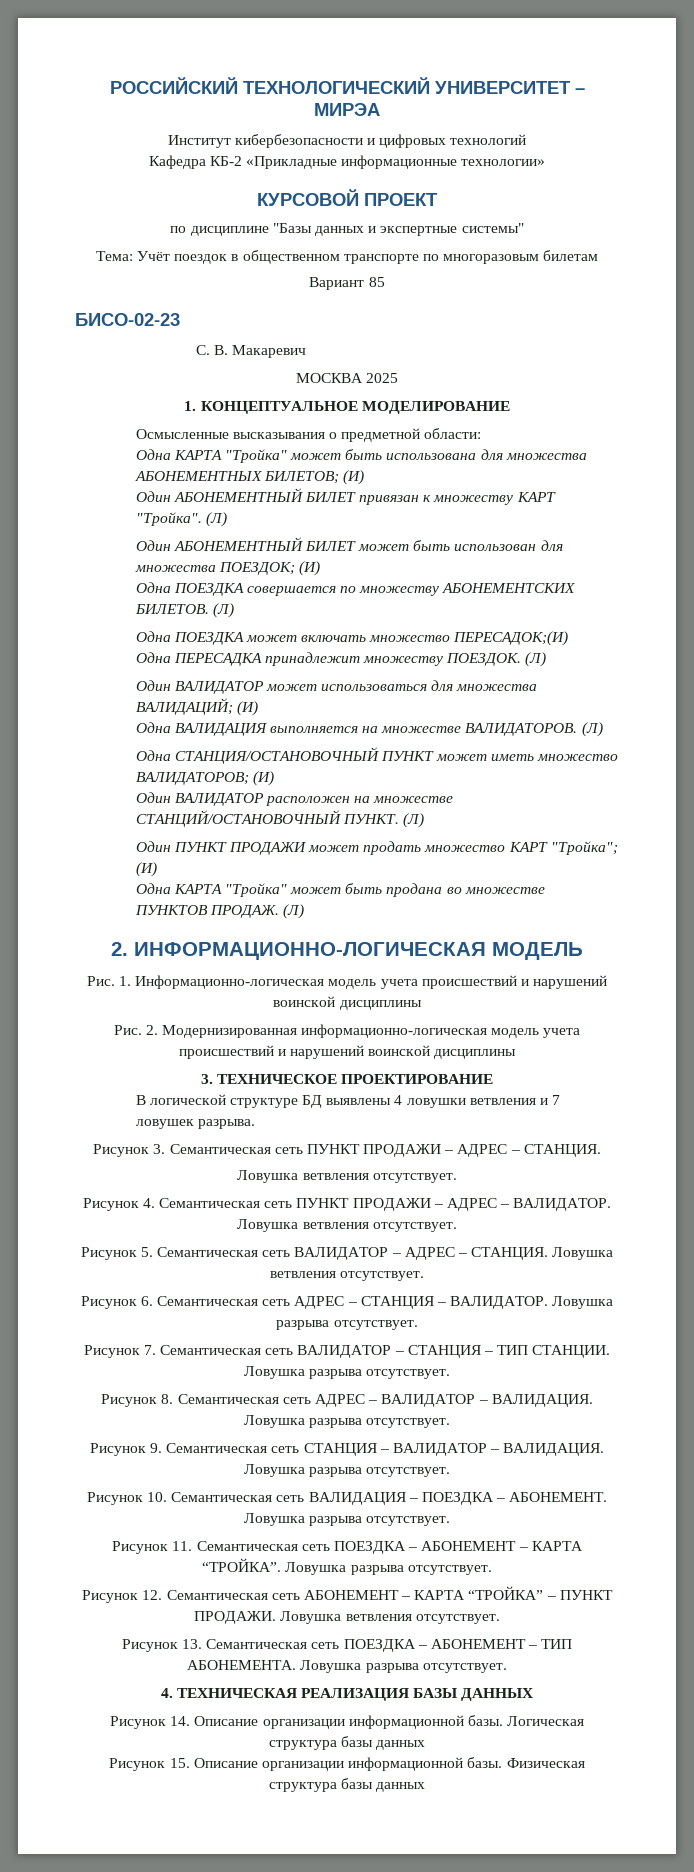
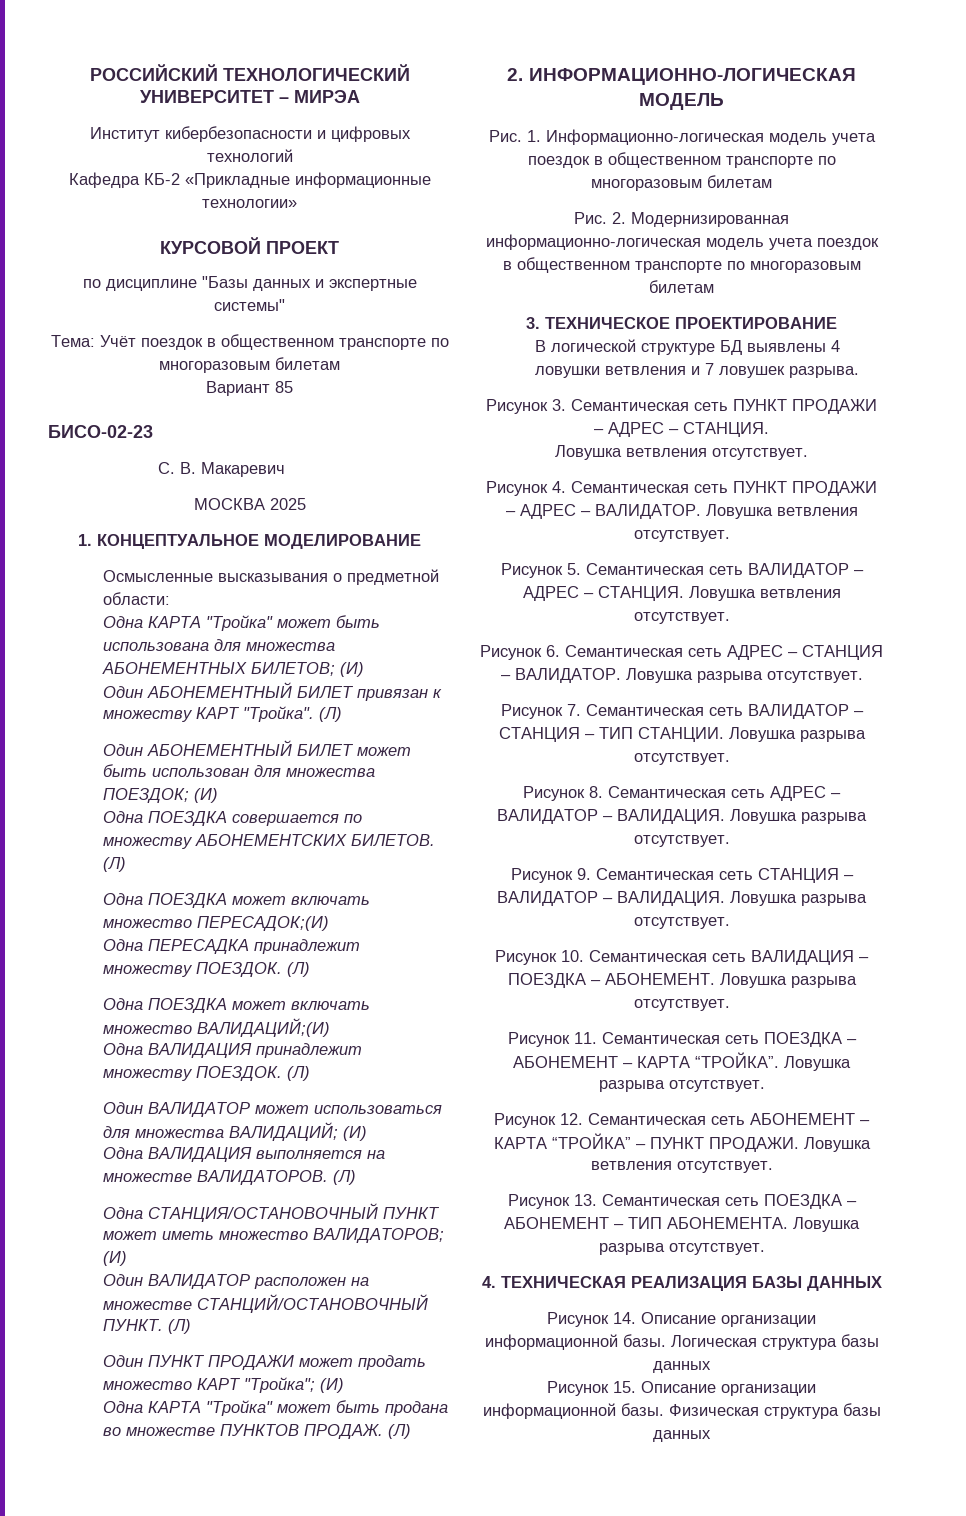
+ Одна ПОЕЗДКА может включать множество ВАЛИДАЦИЙ;(И)
+ Одна ВАЛИДАЦИЯ принадлежит множеству ПОЕЗДОК. (Л)
- Рис. 1. Информационно-логическая модель учета происшествий и нарушений воинской дисциплины
+ Рис. 1. Информационно-логическая модель учета поездок в общественном транспорте по многоразовым билетам
- Рис. 2. Модернизированная информационно-логическая модель учета происшествий и нарушений воинской дисциплины
+ Рис. 2. Модернизированная информационно-логическая модель учета поездок в общественном транспорте по многоразовым билетам

